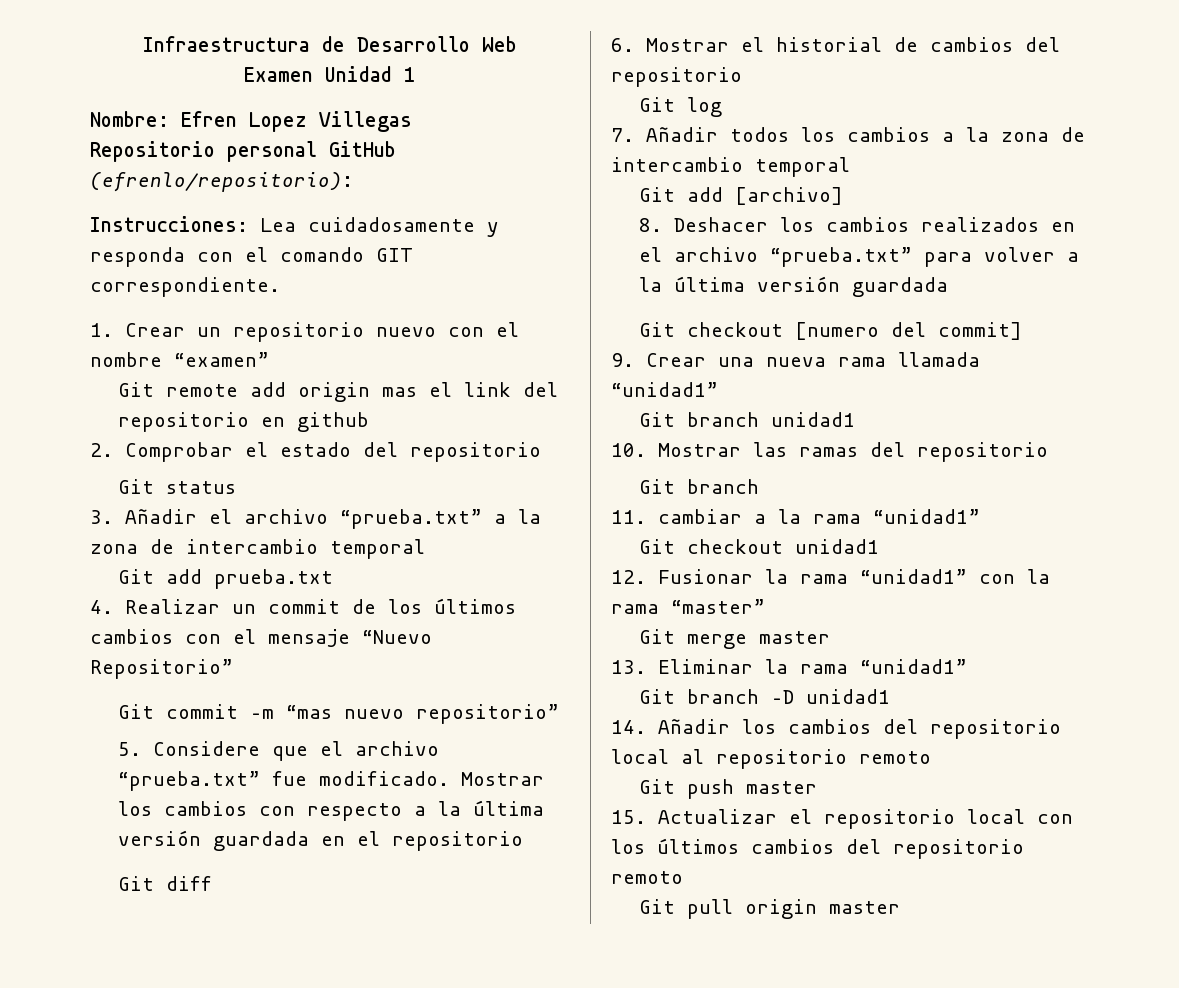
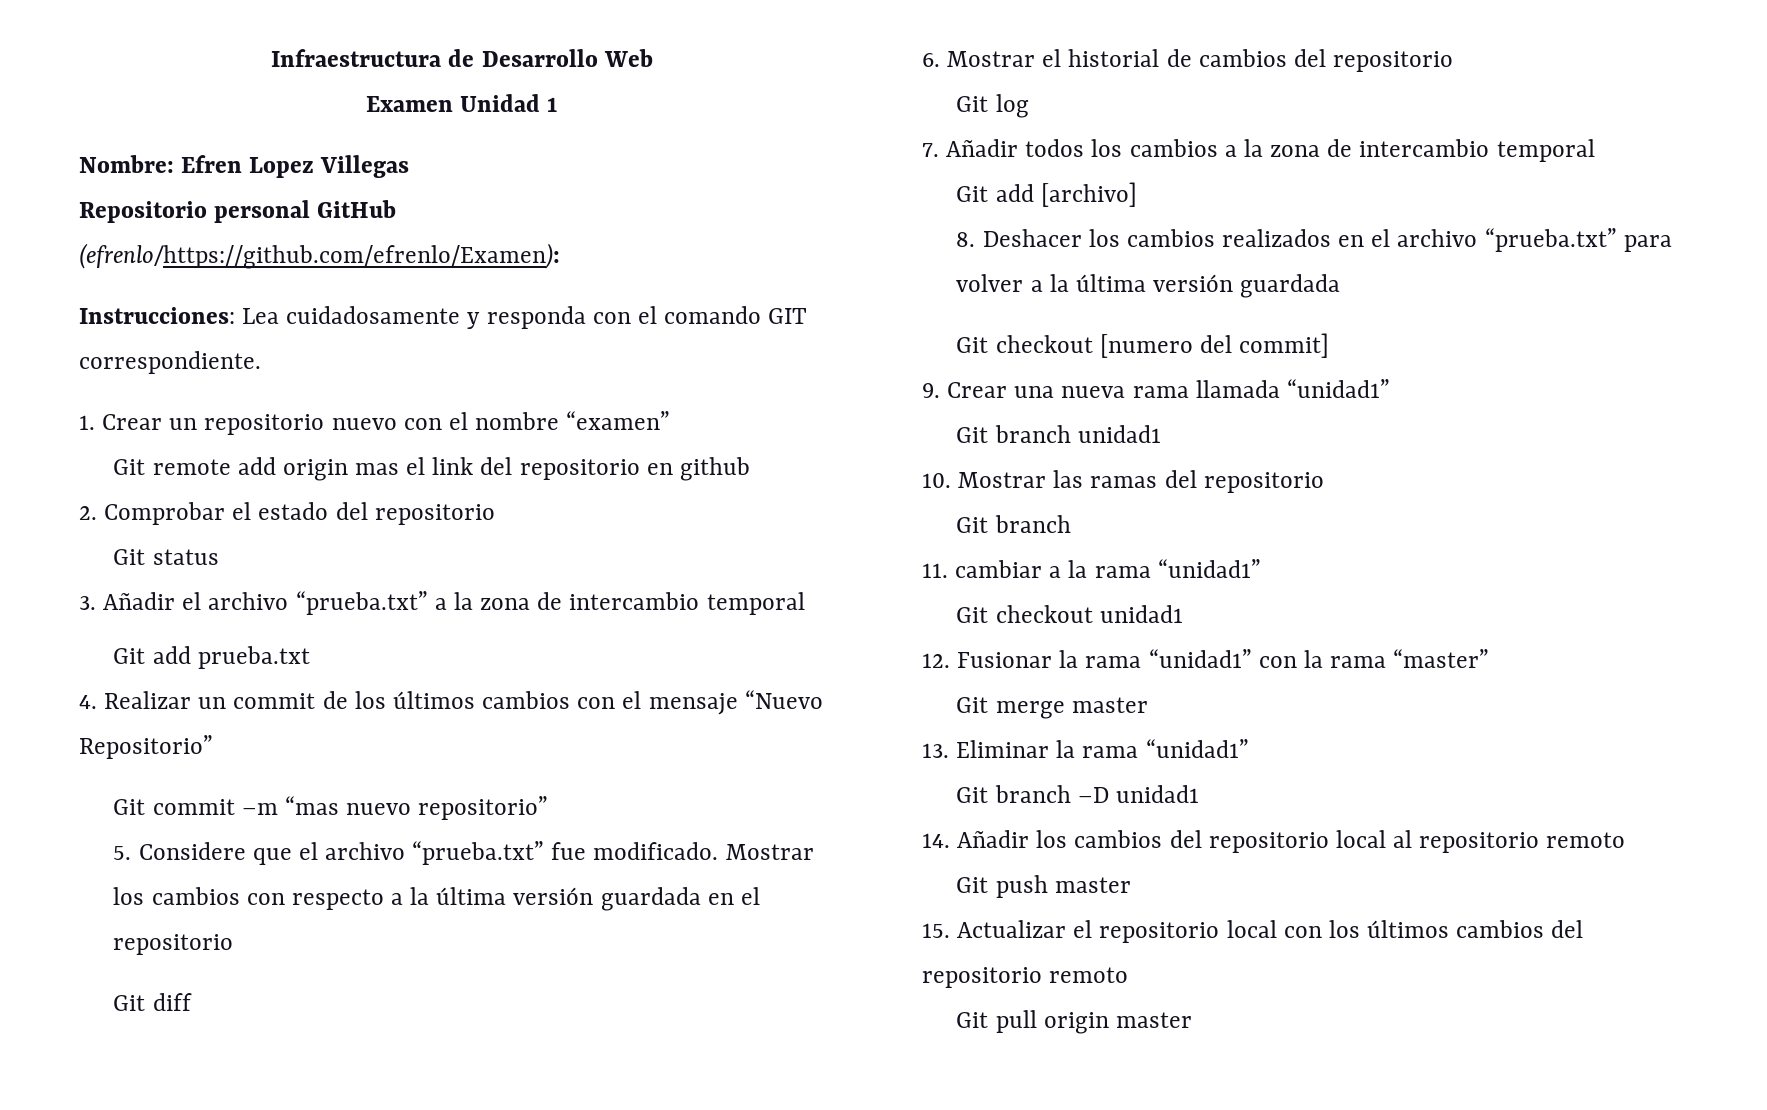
- Repositorio personal GitHub (efrenlo/repositorio):
+ Repositorio personal GitHub (efrenlo/https://github.com/efrenlo/Examen):

